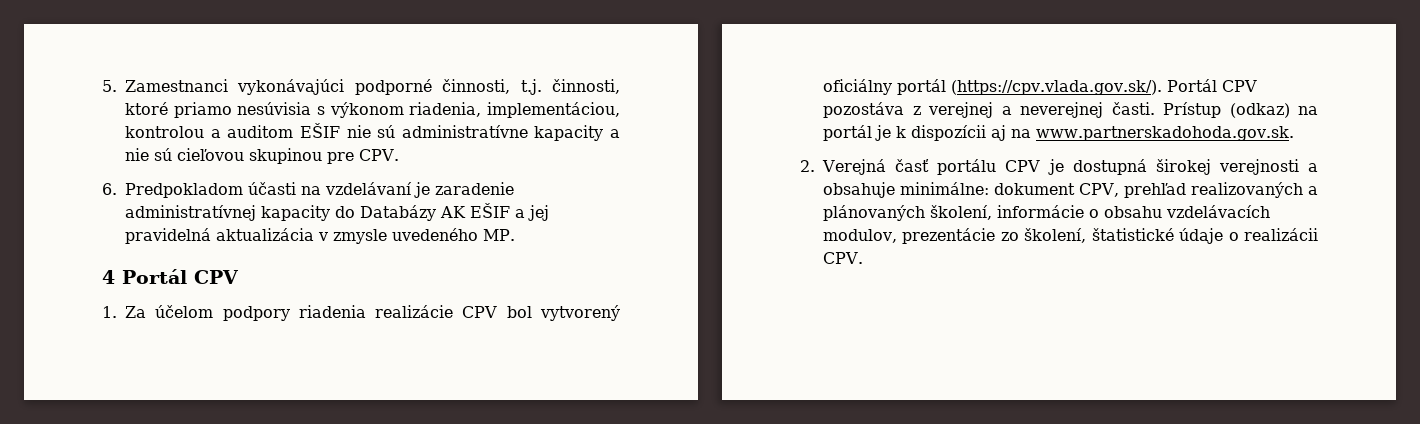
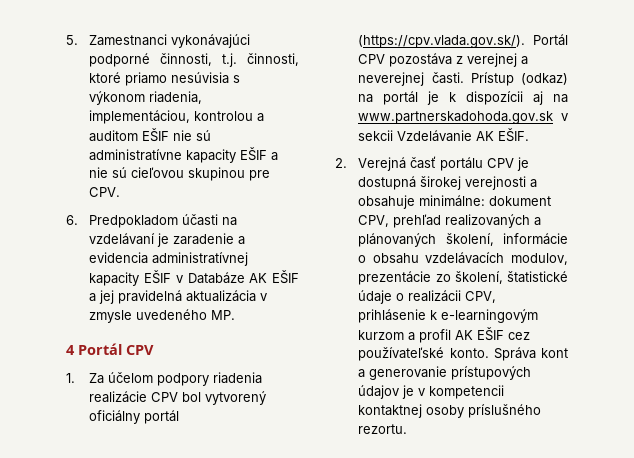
- 5. Zamestnanci vykonávajúci podporné činnosti, t.j. činnosti, ktoré priamo nesúvisia s výkonom riadenia, implementáciou, kontrolou a auditom EŠIF nie sú administratívne kapacity a nie sú cieľovou skupinou pre CPV.
+ 5. Zamestnanci vykonávajúci podporné činnosti, t.j. činnosti, ktoré priamo nesúvisia s výkonom riadenia, implementáciou, kontrolou a auditom EŠIF nie sú administratívne kapacity EŠIF a nie sú cieľovou skupinou pre CPV.
- 6. Predpokladom účasti na vzdelávaní je zaradenie administratívnej kapacity do Databázy AK EŠIF a jej pravidelná aktualizácia v zmysle uvedeného MP.
+ 6. Predpokladom účasti na vzdelávaní je zaradenie a evidencia administratívnej kapacity EŠIF v Databáze AK EŠIF a jej pravidelná aktualizácia v zmysle uvedeného MP.
- Prístup (odkaz) na portál je k dispozícii aj na www.partnerskadohoda.gov.sk.
+ Prístup (odkaz) na portál je k dispozícii aj na www.partnerskadohoda.gov.sk v sekcii Vzdelávanie AK EŠIF.
- 2. Verejná časť portálu CPV je dostupná širokej verejnosti a obsahuje minimálne: dokument CPV, prehľad realizovaných a plánovaných školení, informácie o obsahu vzdelávacích modulov, prezentácie zo školení, štatistické údaje o realizácii CPV.
+ 2. Verejná časť portálu CPV je dostupná širokej verejnosti a obsahuje minimálne: dokument CPV, prehľad realizovaných a plánovaných školení, informácie o obsahu vzdelávacích modulov, prezentácie zo školení, štatistické údaje o realizácii CPV, prihlásenie k e-learningovým kurzom a profil AK EŠIF cez používateľské konto. Správa kont a generovanie prístupových údajov je v kompetencii kontaktnej osoby príslušného rezortu.

